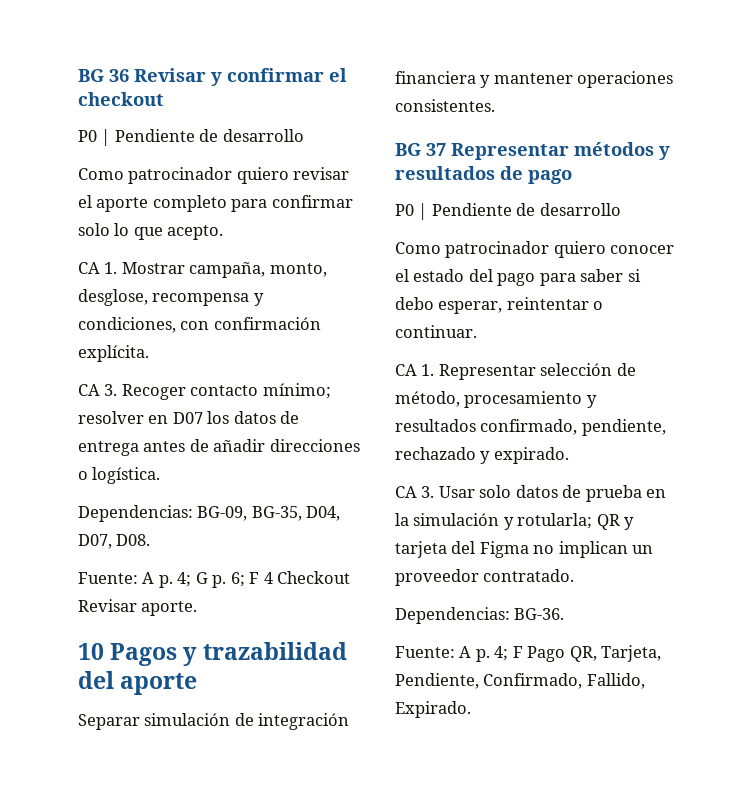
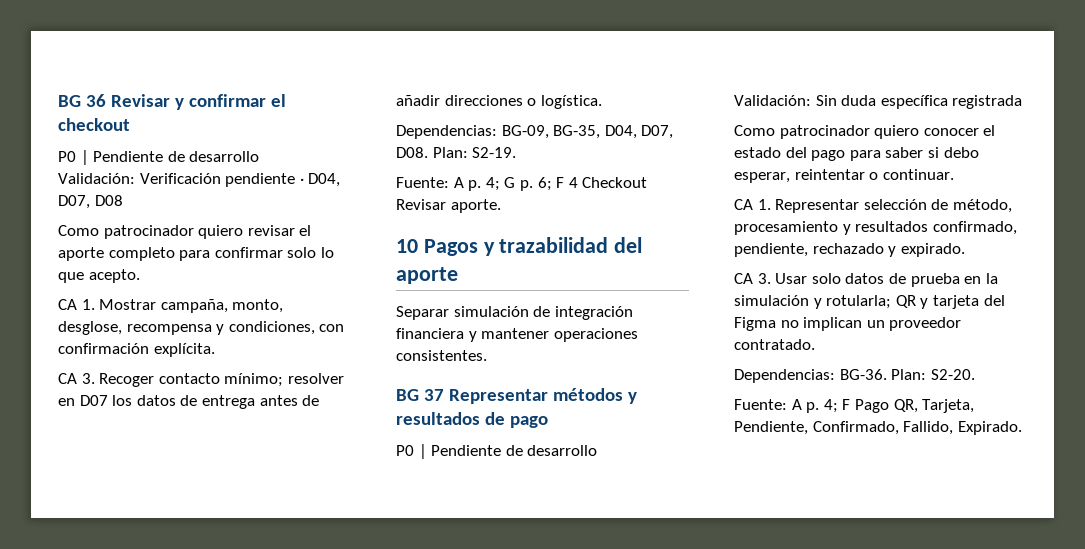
+ Validación: Verificación pendiente · D04, D07, D08
- Dependencias: BG-09, BG-35, D04, D07, D08.
+ Dependencias: BG-09, BG-35, D04, D07, D08. Plan: S2-19.
+ Validación: Sin duda específica registrada
+ Plan: S2-20.

